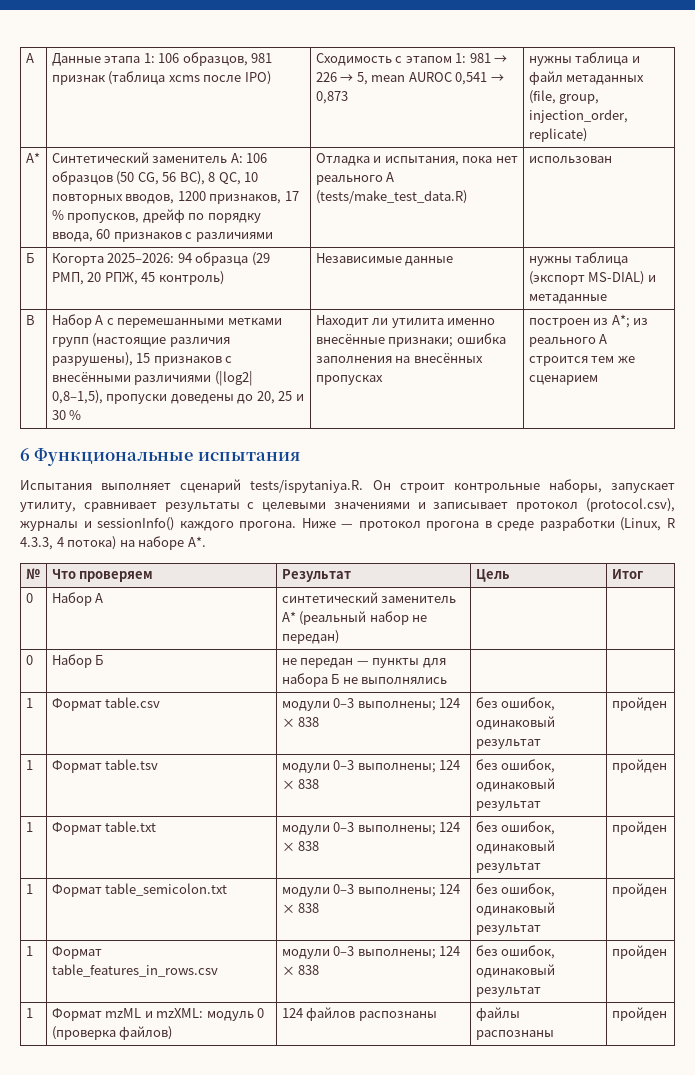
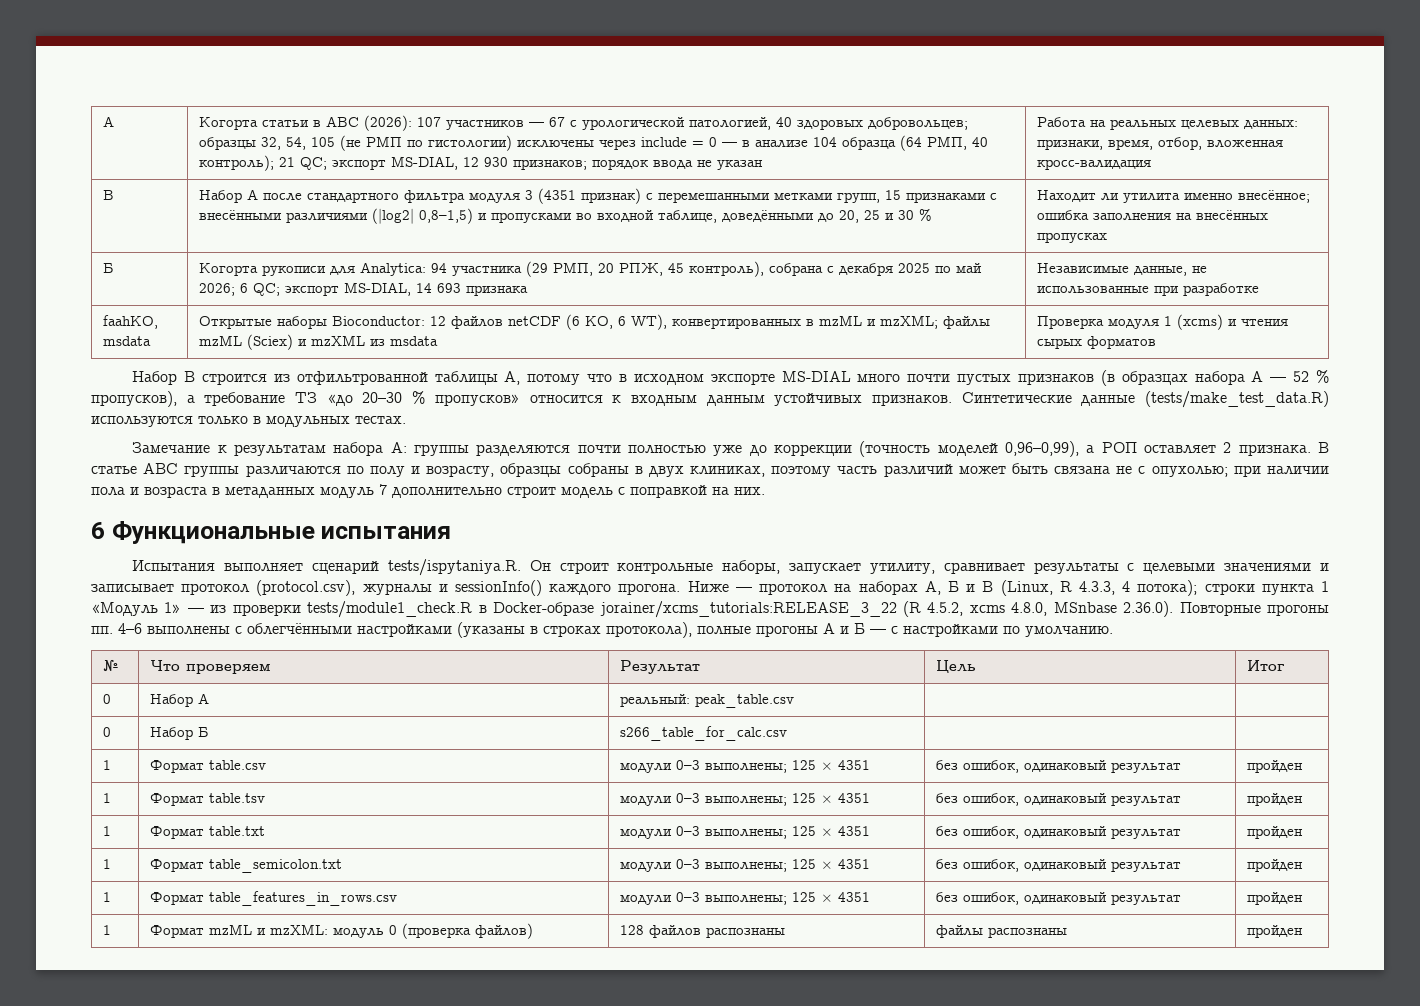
- А | Данные этапа 1: 106 образцов, 981 признак (таблица xcms после IPO) | Сходимость с этапом 1: 981 → 226 → 5, mean AUROC 0,541 → 0,873 | нужны таблица и файл метаданных (file, group, injection_order, replicate)
- А* | Синтетический заменитель А: 106 образцов (50 CG, 56 BC), 8 QC, 10 повторных вводов, 1200 признаков, 17 % пропусков, дрейф по порядку ввода, 60 признаков с различиями | Отладка и испытания, пока нет реального А (tests/make_test_data.R) | использован
- Б | Когорта 2025–2026: 94 образца (29 РМП, 20 РПЖ, 45 контроль) | Независимые данные | нужны таблица (экспорт MS-DIAL) и метаданные
- В | Набор А с перемешанными метками групп (настоящие различия разрушены), 15 признаков с внесёнными различиями (|log2| 0,8–1,5), пропуски доведены до 20, 25 и 30 %
+ А | Когорта статьи в ABC (2026): 107 участников — 67 с урологической патологией, 40 здоровых добровольцев; образцы 32, 54, 105 (не РМП по гистологии) исключены через include = 0 — в анализе 104 образца (64 РМП, 40 контроль); 21 QC; экспорт MS-DIAL, 12 930 признаков; порядок ввода не указан | Работа на реальных целевых данных: признаки, время, отбор, вложенная кросс-валидация
+ В | Набор А после стандартного фильтра модуля 3 (4351 признак) с перемешанными метками групп, 15 признаками с внесёнными различиями (|log2| 0,8–1,5) и пропусками во входной таблице, доведёнными до 20, 25 и 30 %
- Находит ли утилита именно внесённые признаки; ошибка заполнения на внесённых пропусках
+ Находит ли утилита именно внесённое; ошибка заполнения на внесённых пропусках
- построен из А*; из реального А строится тем же сценарием
+ Б | Когорта рукописи для Analytica: 94 участника (29 РМП, 20 РПЖ, 45 контроль), собрана с декабря 2025 по май 2026; 6 QC; экспорт MS-DIAL, 14 693 признака | Независимые данные, не использованные при разработке
+ faahKO, msdata | Открытые наборы Bioconductor: 12 файлов netCDF (6 KO, 6 WT), конвертированных в mzML и mzXML; файлы mzML (Sciex) и mzXML из msdata | Проверка модуля 1 (xcms) и чтения сырых форматов
+ Набор В строится из отфильтрованной таблицы А, потому что в исходном экспорте MS-DIAL много почти пустых признаков (в образцах набора А — 52 % пропусков), а требование ТЗ «до 20–30 % пропусков» относится к входным данным устойчивых признаков. Синтетические данные (tests/make_test_data.R) используются только в модульных тестах.
+ Замечание к результатам набора А: группы разделяются почти полностью уже до коррекции (точность моделей 0,96–0,99), а РОП оставляет 2 признака. В статье ABC группы различаются по полу и возрасту, образцы собраны в двух клиниках, поэтому часть различий может быть связана не с опухолью; при наличии пола и возраста в метаданных модуль 7 дополнительно строит модель с поправкой на них.
- Ниже — протокол прогона в среде разработки (Linux, R 4.3.3, 4 потока) на наборе А*.
+ Ниже — протокол на наборах А, Б и В (Linux, R 4.3.3, 4 потока); строки пункта 1 «Модуль 1» — из проверки tests/module1_check.R в Docker-образе jorainer/xcms_tutorials:RELEASE_3_22 (R 4.5.2, xcms 4.8.0, MSnbase 2.36.0). Повторные прогоны пп. 4–6 выполнены с облегчёнными настройками (указаны в строках протокола), полные прогоны А и Б — с настройками по умолчанию.
- 0 | Набор А | синтетический заменитель А* (реальный набор не передан) | |
- 0 | Набор Б | не передан — пункты для набора Б не выполнялись | |
+ 0 | Набор А | реальный: peak_table.csv | |
+ 0 | Набор Б | s266_table_for_calc.csv | |
- 1 | Формат table.csv | модули 0–3 выполнены; 124 × 838 | без ошибок, одинаковый результат | пройден
+ 1 | Формат table.csv | модули 0–3 выполнены; 125 × 4351 | без ошибок, одинаковый результат | пройден
- 1 | Формат table.tsv | модули 0–3 выполнены; 124 × 838 | без ошибок, одинаковый результат | пройден
+ 1 | Формат table.tsv | модули 0–3 выполнены; 125 × 4351 | без ошибок, одинаковый результат | пройден
- 1 | Формат table.txt | модули 0–3 выполнены; 124 × 838 | без ошибок, одинаковый результат | пройден
+ 1 | Формат table.txt | модули 0–3 выполнены; 125 × 4351 | без ошибок, одинаковый результат | пройден
- 1 | Формат table_semicolon.txt | модули 0–3 выполнены; 124 × 838 | без ошибок, одинаковый результат | пройден
+ 1 | Формат table_semicolon.txt | модули 0–3 выполнены; 125 × 4351 | без ошибок, одинаковый результат | пройден
- 1 | Формат table_features_in_rows.csv | модули 0–3 выполнены; 124 × 838 | без ошибок, одинаковый результат | пройден
+ 1 | Формат table_features_in_rows.csv | модули 0–3 выполнены; 125 × 4351 | без ошибок, одинаковый результат | пройден
- 1 | Формат mzML и mzXML: модуль 0 (проверка файлов) | 124 файлов распознаны | файлы распознаны | пройден
+ 1 | Формат mzML и mzXML: модуль 0 (проверка файлов) | 128 файлов распознаны | файлы распознаны | пройден

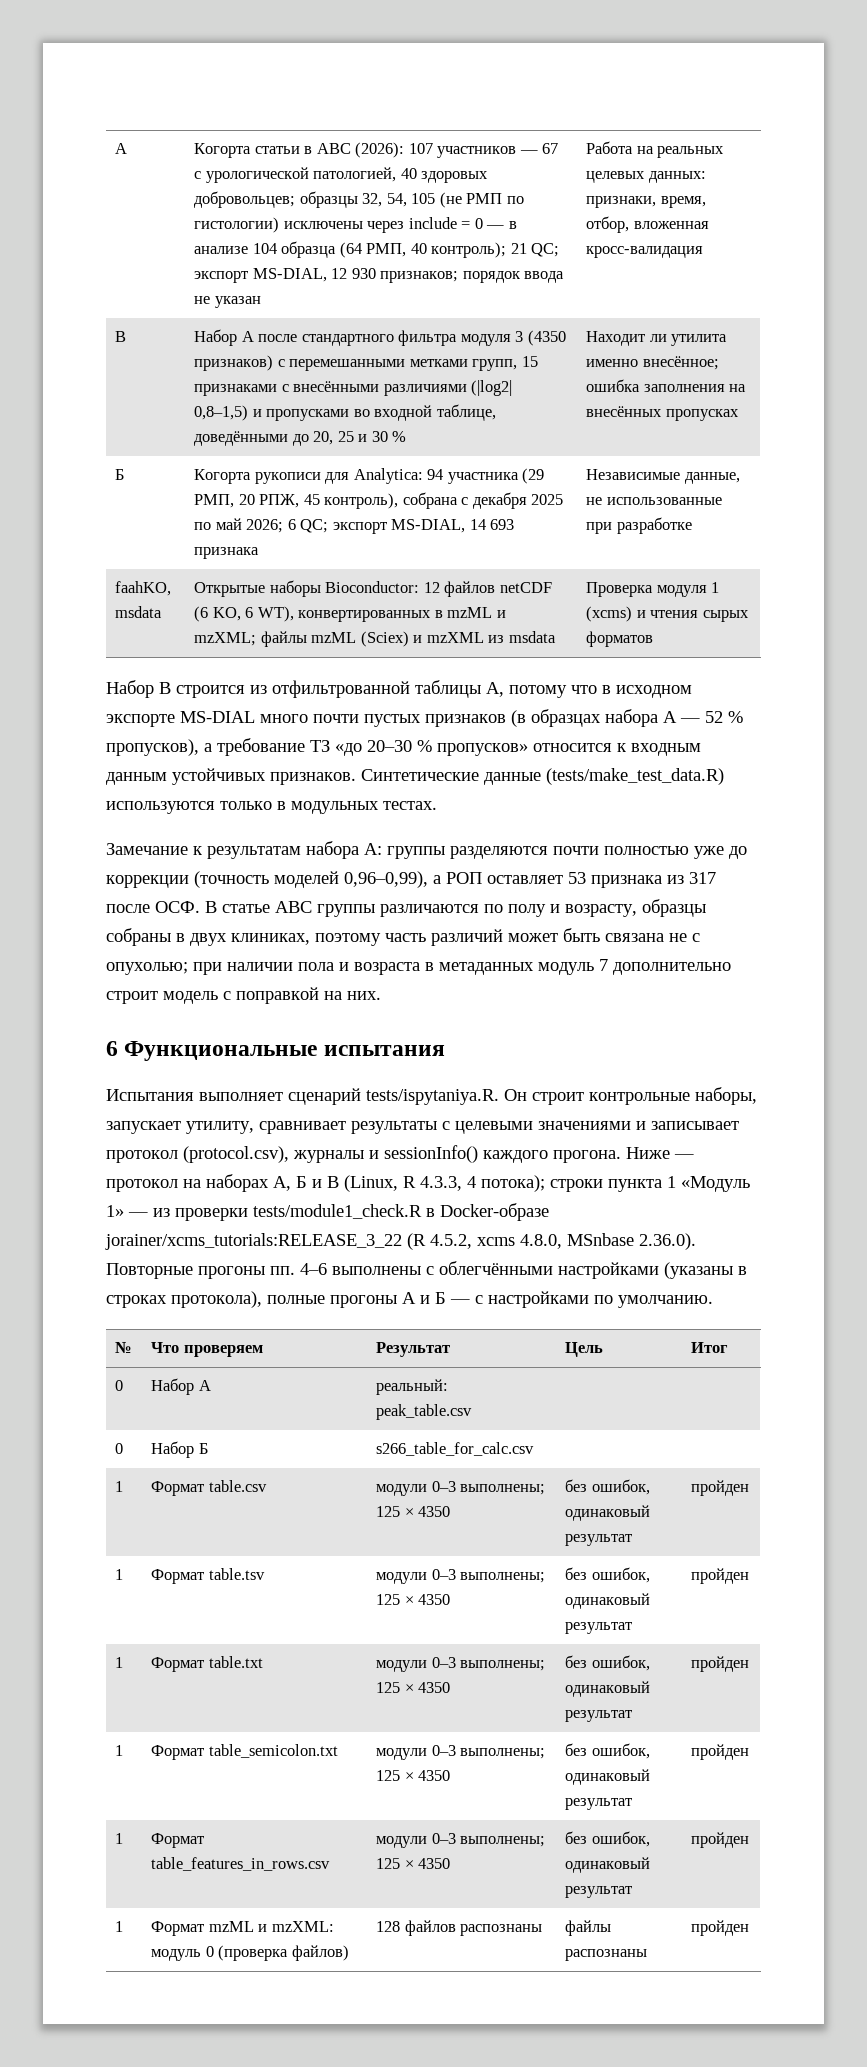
- Набор А после стандартного фильтра модуля 3 (4351 признак) с перемешанными метками групп, 15 признаками с внесёнными различиями (|log2| 0,8–1,5) и пропусками во входной таблице, доведёнными до 20, 25 и 30 %
+ Набор А после стандартного фильтра модуля 3 (4350 признаков) с перемешанными метками групп, 15 признаками с внесёнными различиями (|log2| 0,8–1,5) и пропусками во входной таблице, доведёнными до 20, 25 и 30 %
- Замечание к результатам набора А: группы разделяются почти полностью уже до коррекции (точность моделей 0,96–0,99), а РОП оставляет 2 признака. В статье ABC группы различаются по полу и возрасту, образцы собраны в двух клиниках, поэтому часть различий может быть связана не с опухолью; при наличии пола и возраста в метаданных модуль 7 дополнительно строит модель с поправкой на них.
+ Замечание к результатам набора А: группы разделяются почти полностью уже до коррекции (точность моделей 0,96–0,99), а РОП оставляет 53 признака из 317 после ОСФ. В статье ABC группы различаются по полу и возрасту, образцы собраны в двух клиниках, поэтому часть различий может быть связана не с опухолью; при наличии пола и возраста в метаданных модуль 7 дополнительно строит модель с поправкой на них.
- 1 | Формат table.csv | модули 0–3 выполнены; 125 × 4351 | без ошибок, одинаковый результат | пройден
+ 1 | Формат table.csv | модули 0–3 выполнены; 125 × 4350 | без ошибок, одинаковый результат | пройден
- 1 | Формат table.tsv | модули 0–3 выполнены; 125 × 4351 | без ошибок, одинаковый результат | пройден
+ 1 | Формат table.tsv | модули 0–3 выполнены; 125 × 4350 | без ошибок, одинаковый результат | пройден
- 1 | Формат table.txt | модули 0–3 выполнены; 125 × 4351 | без ошибок, одинаковый результат | пройден
+ 1 | Формат table.txt | модули 0–3 выполнены; 125 × 4350 | без ошибок, одинаковый результат | пройден
- 1 | Формат table_semicolon.txt | модули 0–3 выполнены; 125 × 4351 | без ошибок, одинаковый результат | пройден
+ 1 | Формат table_semicolon.txt | модули 0–3 выполнены; 125 × 4350 | без ошибок, одинаковый результат | пройден
- 1 | Формат table_features_in_rows.csv | модули 0–3 выполнены; 125 × 4351 | без ошибок, одинаковый результат | пройден
+ 1 | Формат table_features_in_rows.csv | модули 0–3 выполнены; 125 × 4350 | без ошибок, одинаковый результат | пройден

